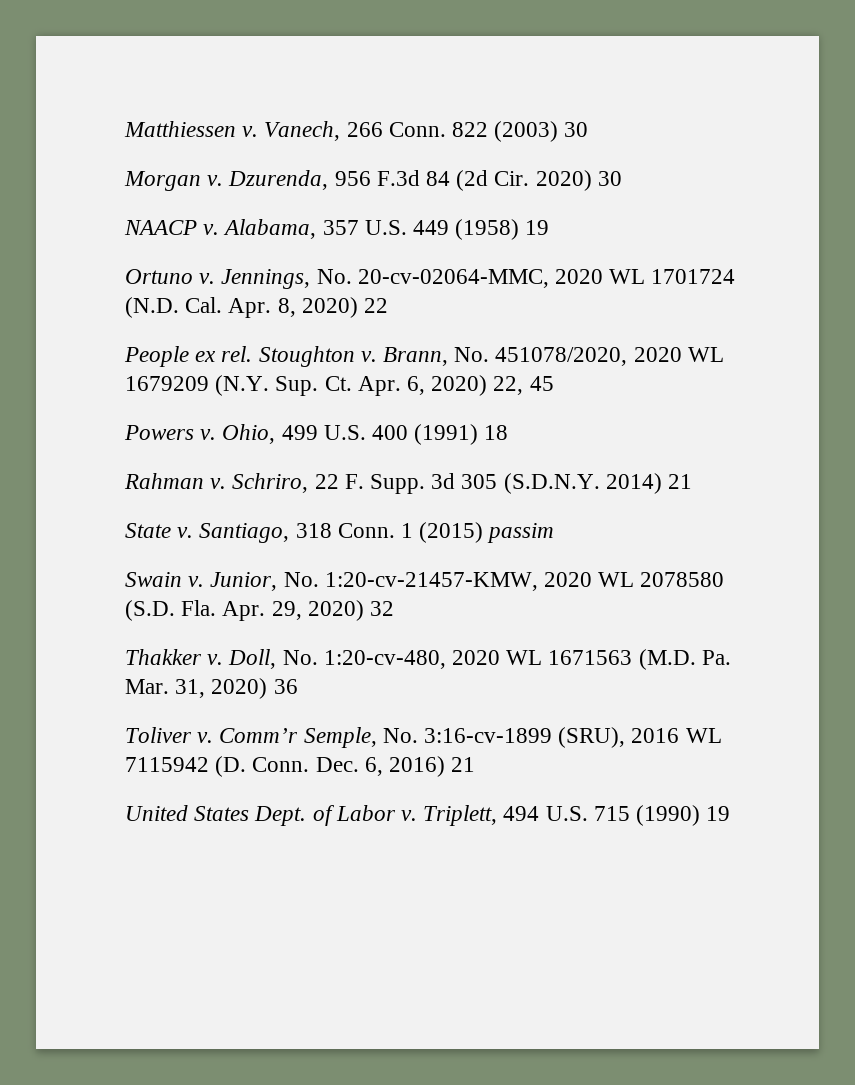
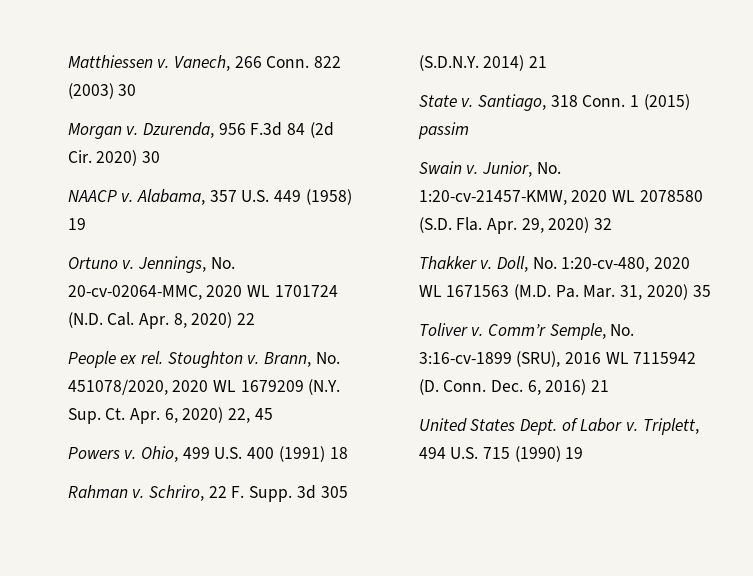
- Doll, No. 1:20-cv-480, 2020 WL 1671563 (M.D. Pa. Mar. 31, 2020) 36
+ Doll, No. 1:20-cv-480, 2020 WL 1671563 (M.D. Pa. Mar. 31, 2020) 35

